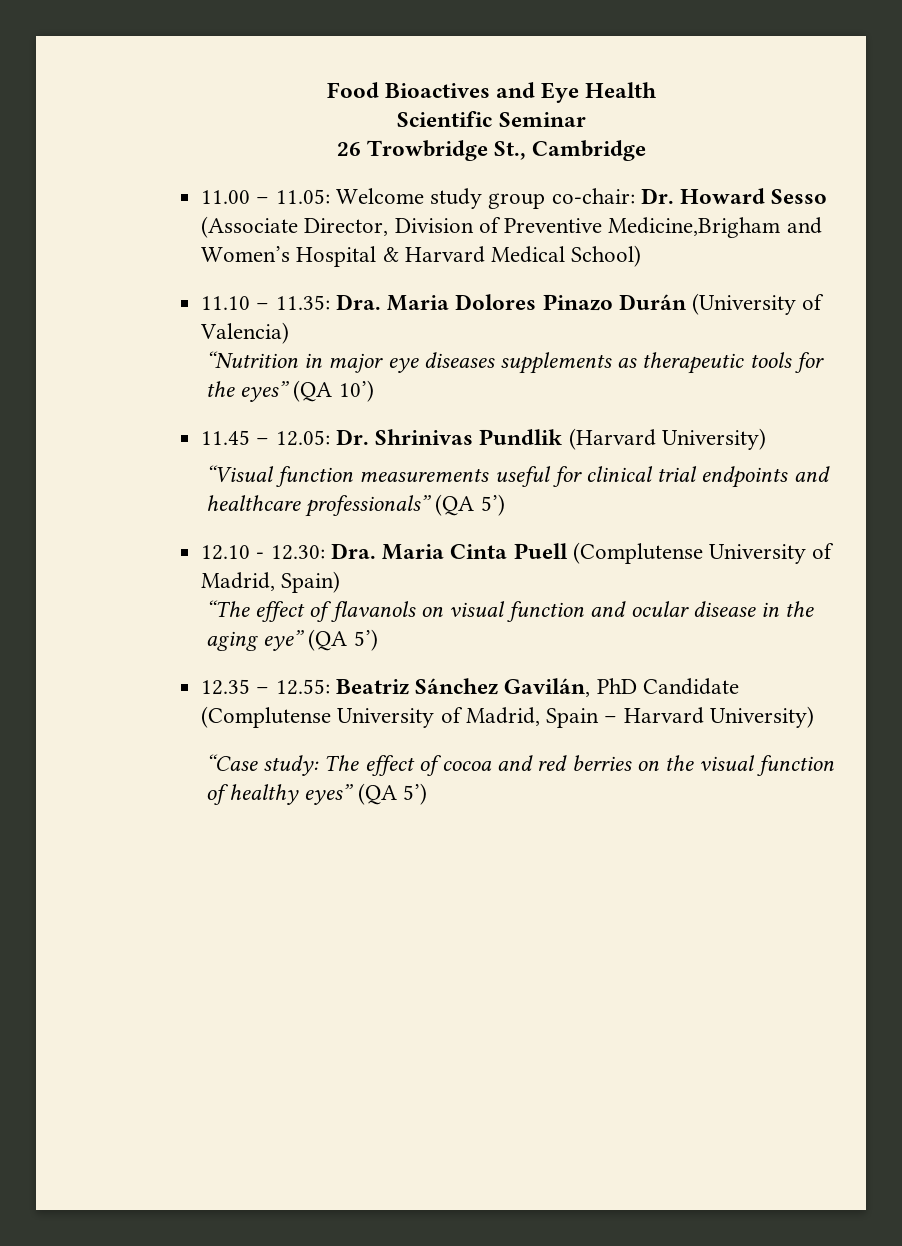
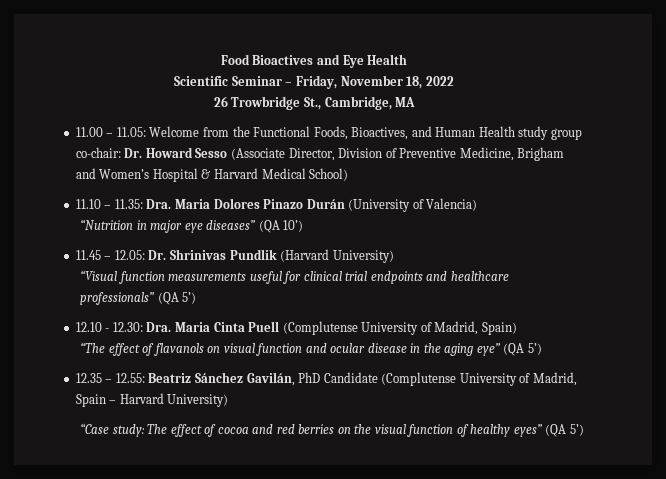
- Scientific Seminar
+ Scientific Seminar – Friday, November 18, 2022
- 26 Trowbridge St., Cambridge
+ 26 Trowbridge St., Cambridge, MA
- 11.00 – 11.05: Welcome study group co-chair: Dr. Howard Sesso (Associate Director, Division of Preventive Medicine,Brigham and Women’s Hospital & Harvard Medical School)
+ 11.00 – 11.05: Welcome from the Functional Foods, Bioactives, and Human Health study group co-chair: Dr. Howard Sesso (Associate Director, Division of Preventive Medicine, Brigham and Women’s Hospital & Harvard Medical School)
- “Nutrition in major eye diseases supplements as therapeutic tools for the eyes” (QA 10’)
+ “Nutrition in major eye diseases” (QA 10’)

